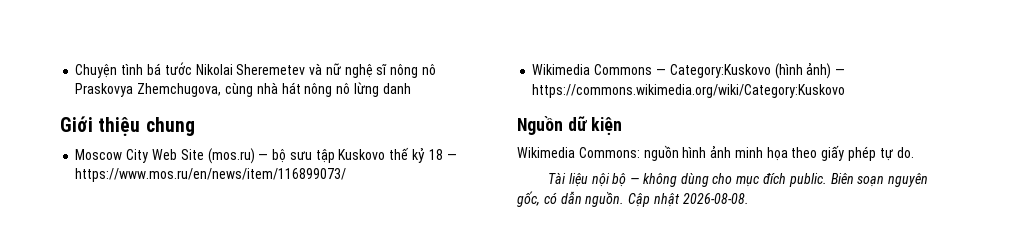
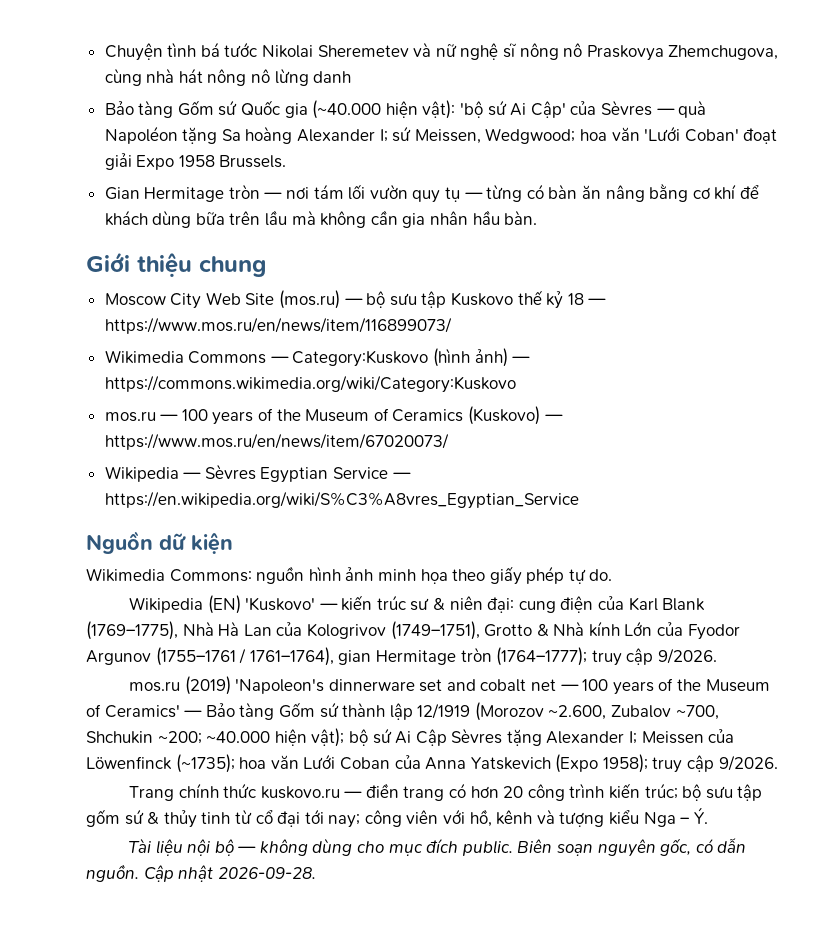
+ Bảo tàng Gốm sứ Quốc gia (~40.000 hiện vật): 'bộ sứ Ai Cập' của Sèvres — quà Napoléon tặng Sa hoàng Alexander I; sứ Meissen, Wedgwood; hoa văn 'Lưới Coban' đoạt giải Expo 1958 Brussels.
+ Gian Hermitage tròn — nơi tám lối vườn quy tụ — từng có bàn ăn nâng bằng cơ khí để khách dùng bữa trên lầu mà không cần gia nhân hầu bàn.
+ mos.ru — 100 years of the Museum of Ceramics (Kuskovo) — https://www.mos.ru/en/news/item/67020073/
+ Wikipedia — Sèvres Egyptian Service — https://en.wikipedia.org/wiki/S%C3%A8vres_Egyptian_Service
+ Wikipedia (EN) 'Kuskovo' — kiến trúc sư & niên đại: cung điện của Karl Blank (1769–1775), Nhà Hà Lan của Kologrivov (1749–1751), Grotto & Nhà kính Lớn của Fyodor Argunov (1755–1761 / 1761–1764), gian Hermitage tròn (1764–1777); truy cập 9/2026.
+ mos.ru (2019) 'Napoleon's dinnerware set and cobalt net — 100 years of the Museum of Ceramics' — Bảo tàng Gốm sứ thành lập 12/1919 (Morozov ~2.600, Zubalov ~700, Shchukin ~200; ~40.000 hiện vật); bộ sứ Ai Cập Sèvres tặng Alexander I; Meissen của Löwenfinck (~1735); hoa văn Lưới Coban của Anna Yatskevich (Expo 1958); truy cập 9/2026.
+ Trang chính thức kuskovo.ru — điền trang có hơn 20 công trình kiến trúc; bộ sưu tập gốm sứ & thủy tinh từ cổ đại tới nay; công viên với hồ, kênh và tượng kiểu Nga – Ý.
- Cập nhật 2026-08-08.
+ Cập nhật 2026-09-28.

